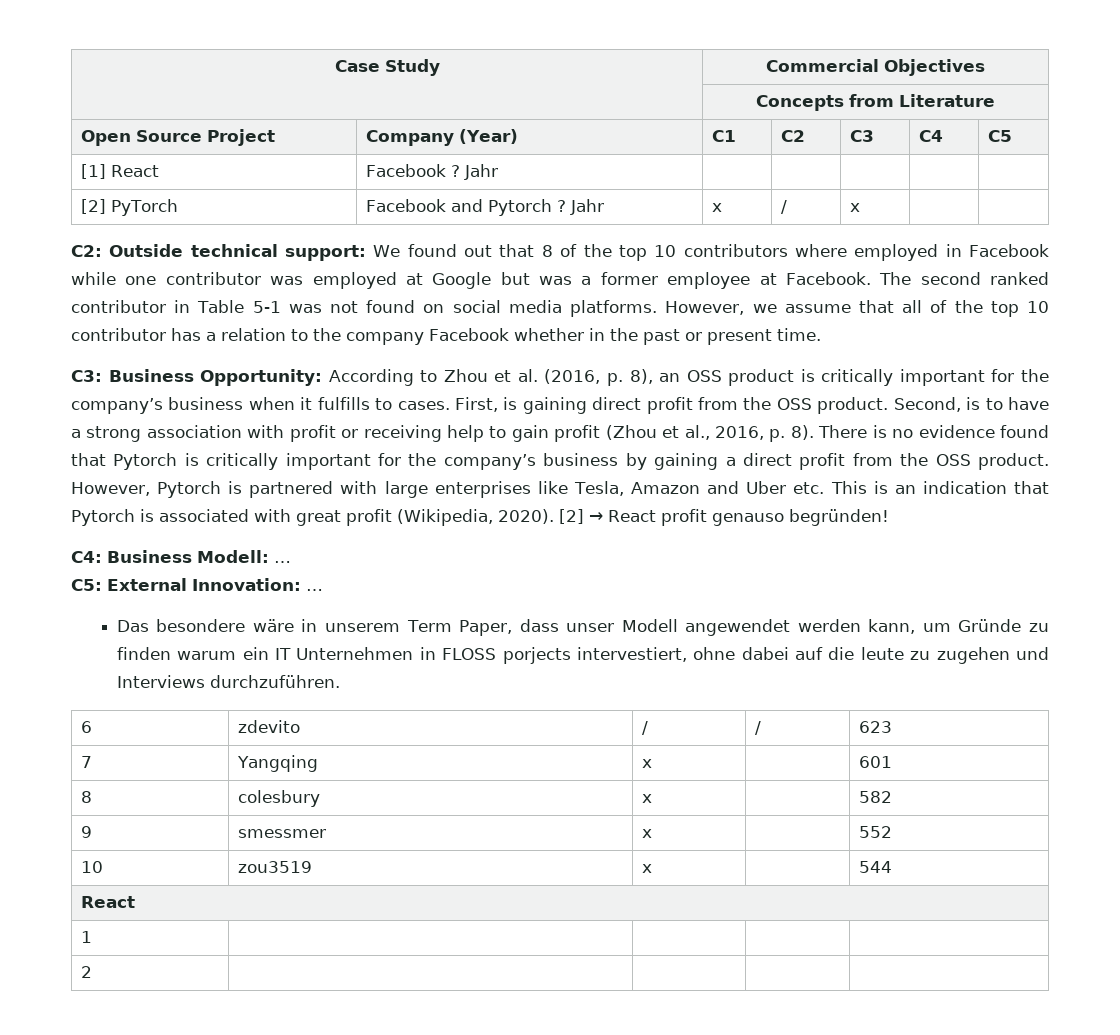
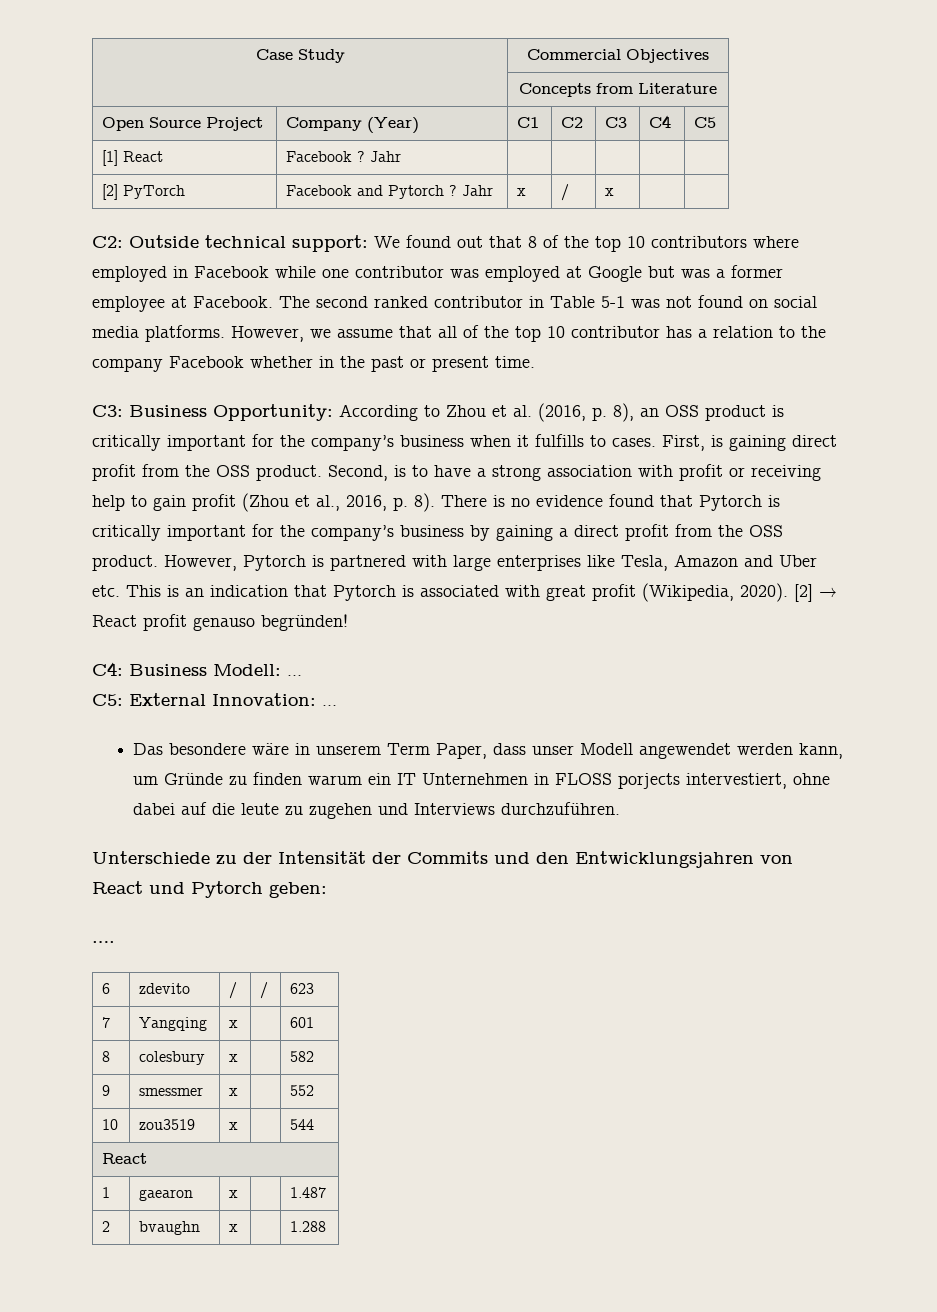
+ Unterschiede zu der Intensität der Commits und den Entwicklungsjahren von React und Pytorch geben:
+ ….
  10 | zou3519 | x | | 544
  React
- 1 | | | |
- 2 | | | |
+ 1 | gaearon | x | | 1.487
+ 2 | bvaughn | x | | 1.288

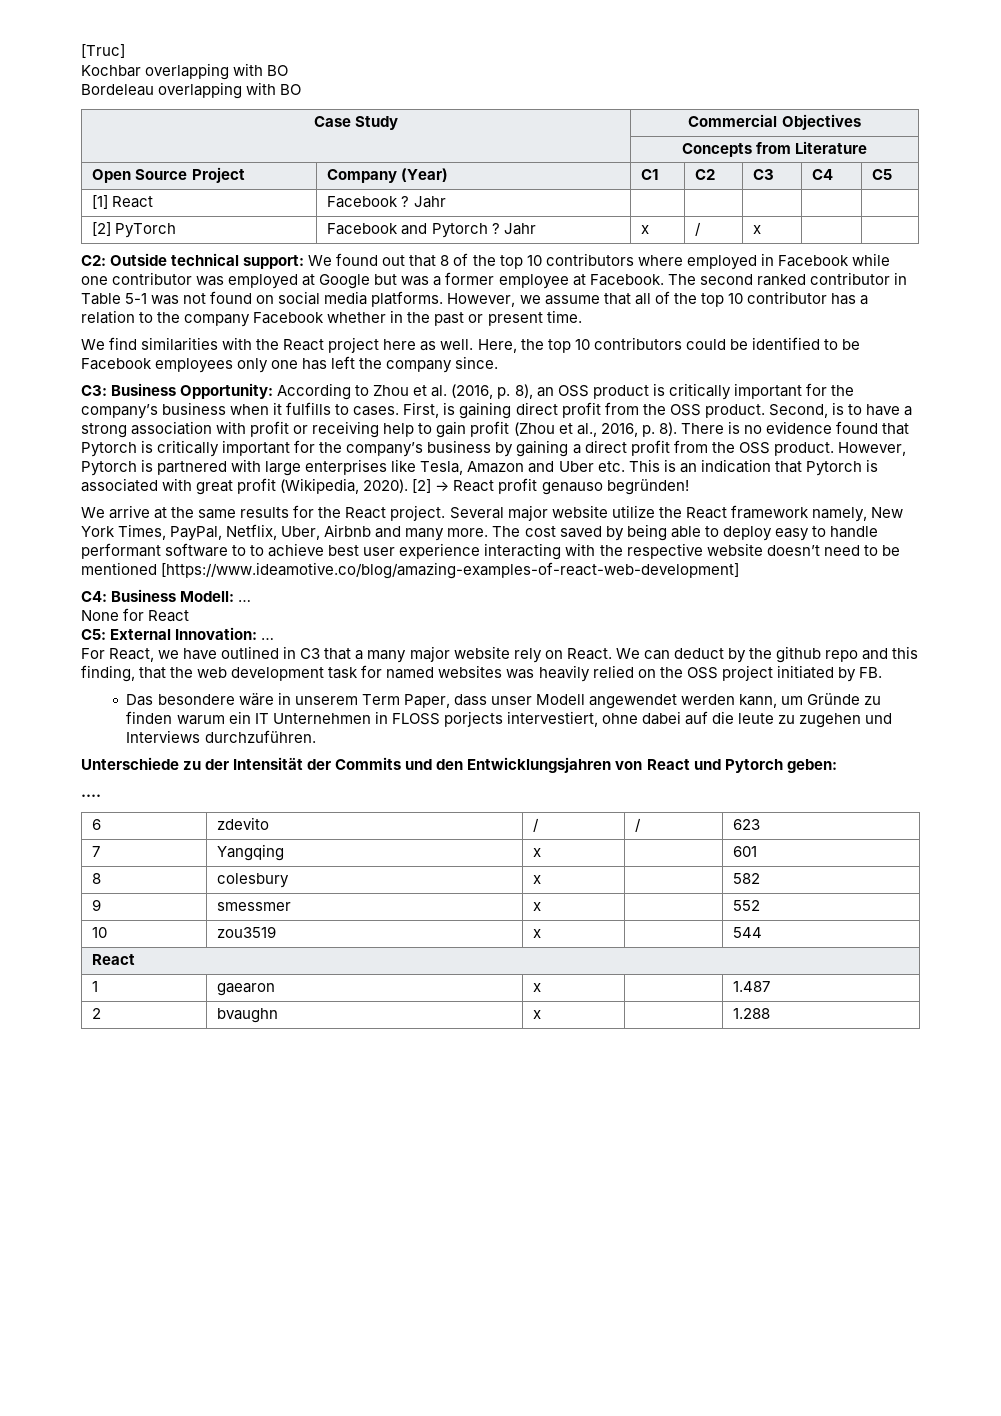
+ [Truc]
+ Kochbar overlapping with BO
+ Bordeleau overlapping with BO
+ We find similarities with the React project here as well. Here, the top 10 contributors could be identified to be Facebook employees only one has left the company since.
+ We arrive at the same results for the React project. Several major website utilize the React framework namely, New York Times, PayPal, Netflix, Uber, Airbnb and many more. The cost saved by being able to deploy easy to handle performant software to to achieve best user experience interacting with the respective website doesn’t need to be mentioned [https://www.ideamotive.co/blog/amazing-examples-of-react-web-development]
+ None for React
+ For React, we have outlined in C3 that a many major website rely on React. We can deduct by the github repo and this finding, that the web development task for named websites was heavily relied on the OSS project initiated by FB.

